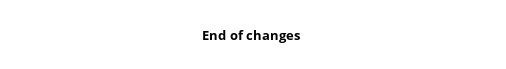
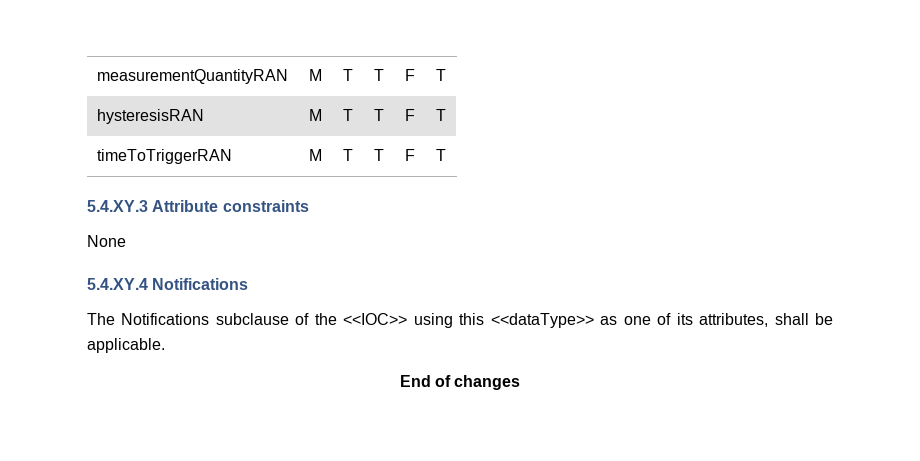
+ measurementQuantityRAN | M | T | T | F | T
+ hysteresisRAN | M | T | T | F | T
+ timeToTriggerRAN | M | T | T | F | T
+ 5.4.XY.3 Attribute constraints
+ None
+ 5.4.XY.4 Notifications
+ The Notifications subclause of the <<IOC>> using this <<dataType>> as one of its attributes, shall be applicable.

